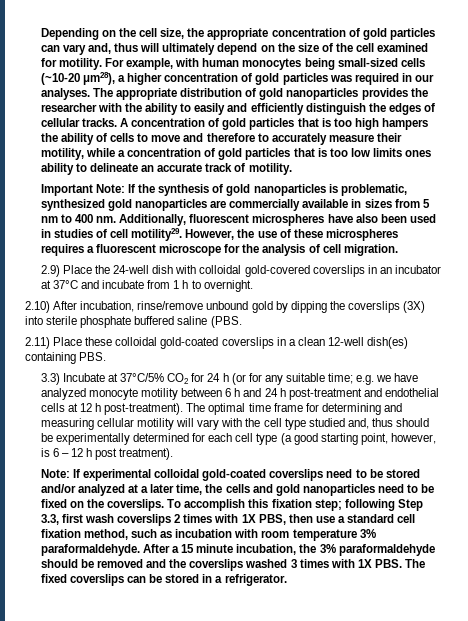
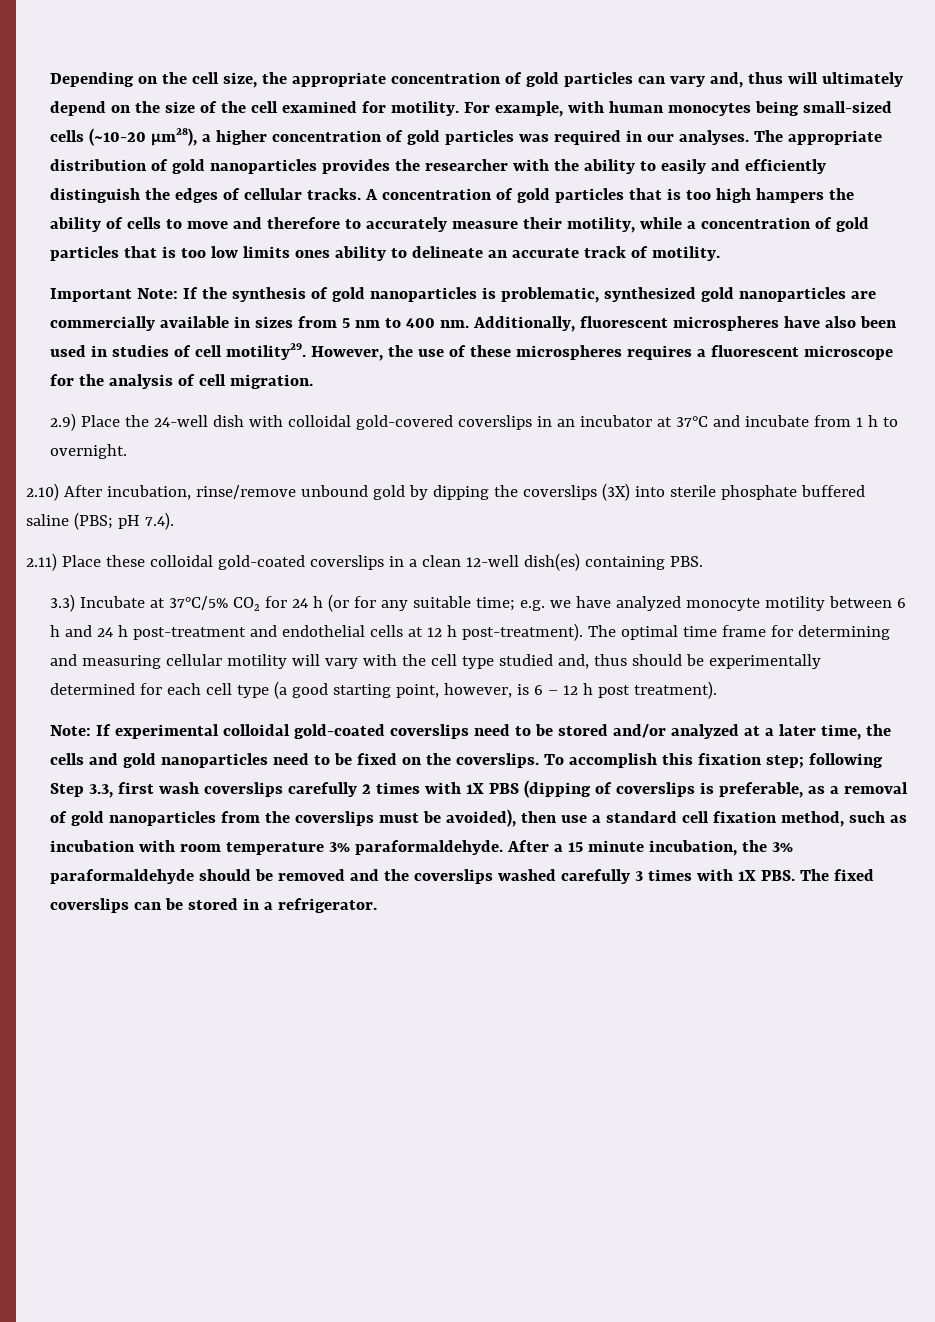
- 2.10) After incubation, rinse/remove unbound gold by dipping the coverslips (3X) into sterile phosphate buffered saline (PBS.
+ 2.10) After incubation, rinse/remove unbound gold by dipping the coverslips (3X) into sterile phosphate buffered saline (PBS; pH 7.4).
- To accomplish this fixation step; following Step 3.3, first wash coverslips 2 times with 1X PBS, then use a standard cell fixation method, such as incubation with room temperature 3% paraformaldehyde.
+ To accomplish this fixation step; following Step 3.3, first wash coverslips carefully 2 times with 1X PBS (dipping of coverslips is preferable, as a removal of gold nanoparticles from the coverslips must be avoided), then use a standard cell fixation method, such as incubation with room temperature 3% paraformaldehyde.
- After a 15 minute incubation, the 3% paraformaldehyde should be removed and the coverslips washed 3 times with 1X PBS. The fixed coverslips can be stored in a refrigerator.
+ After a 15 minute incubation, the 3% paraformaldehyde should be removed and the coverslips washed carefully 3 times with 1X PBS. The fixed coverslips can be stored in a refrigerator.

